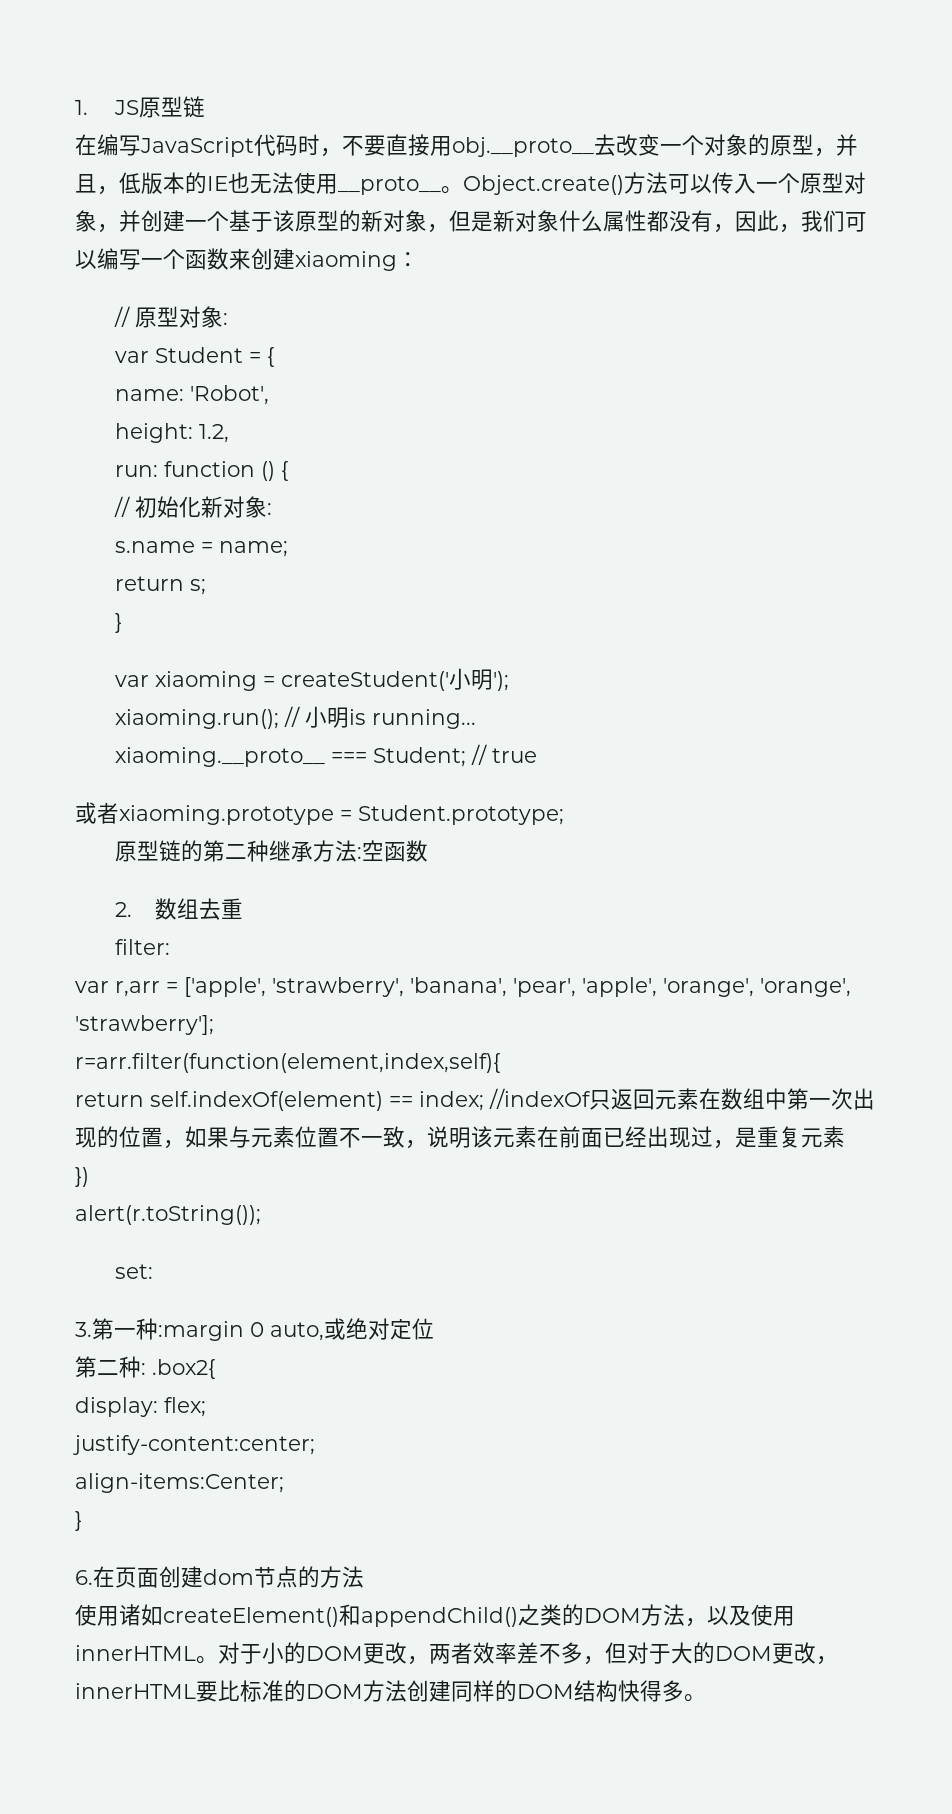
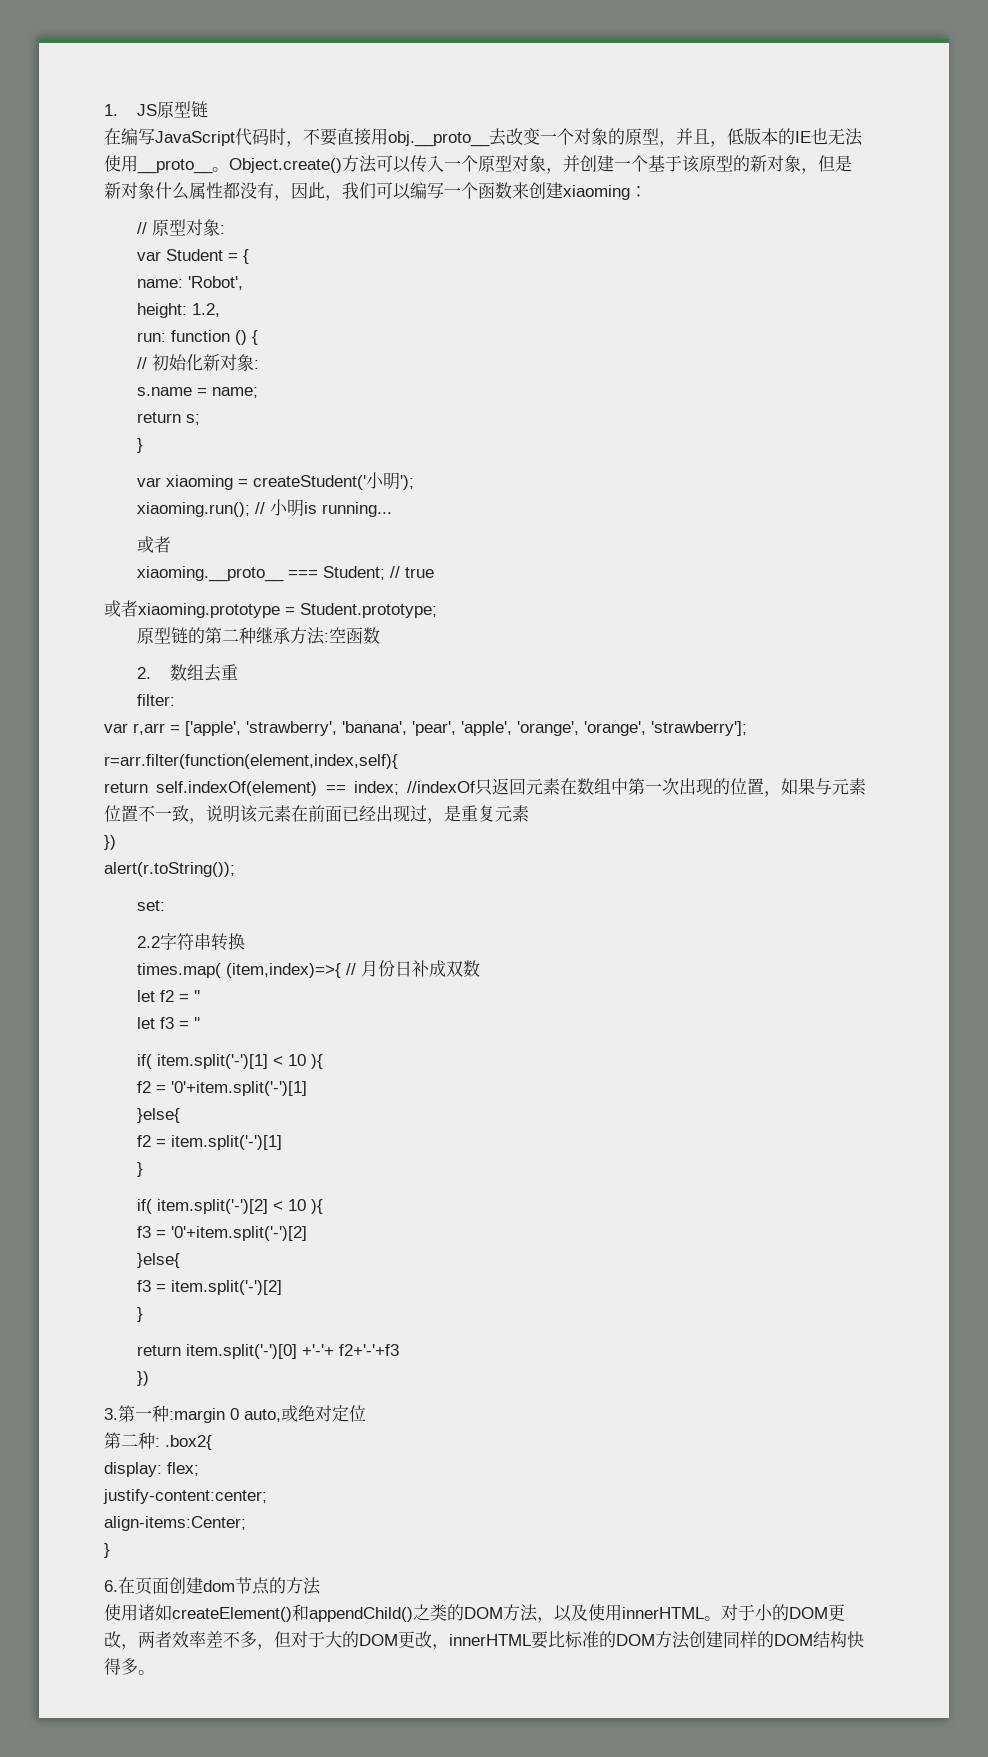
  xiaoming.run(); // 小明is running...
+ 或者
+ 2.2字符串转换
+ times.map( (item,index)=>{ // 月份日补成双数
+ let f2 = ''
+ let f3 = ''
+ if( item.split('-')[1] < 10 ){
+ f2 = '0'+item.split('-')[1]
+ }else{
+ f2 = item.split('-')[1]
+ }
+ if( item.split('-')[2] < 10 ){
+ f3 = '0'+item.split('-')[2]
+ }else{
+ f3 = item.split('-')[2]
+ }
+ return item.split('-')[0] +'-'+ f2+'-'+f3
+ })

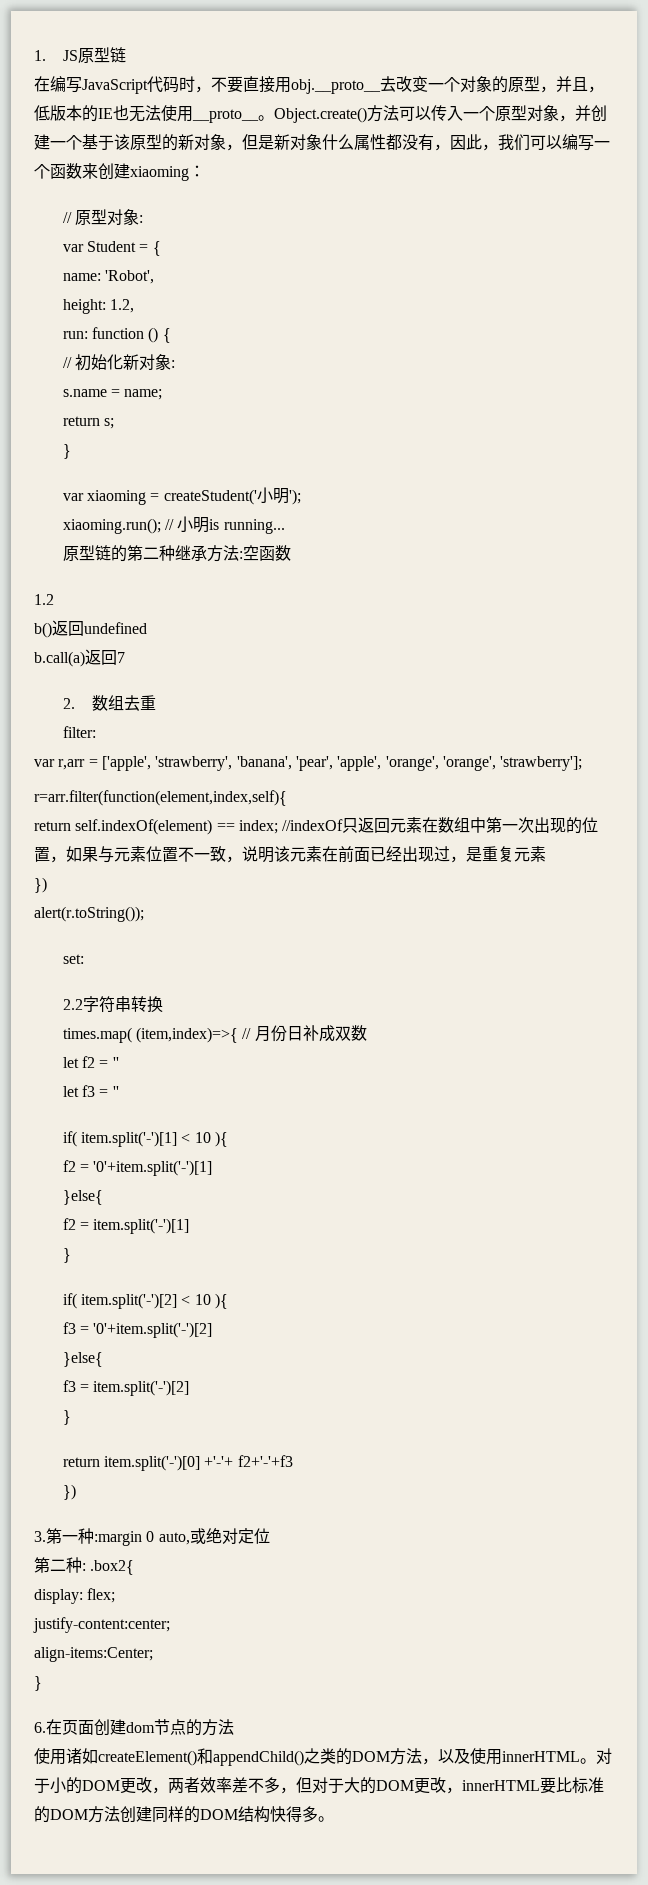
  xiaoming.run(); // 小明is running...
- 或者
- xiaoming.__proto__ === Student; // true
- 或者xiaoming.prototype = Student.prototype;
+ 1.2
+ b()返回undefined
+ b.call(a)返回7

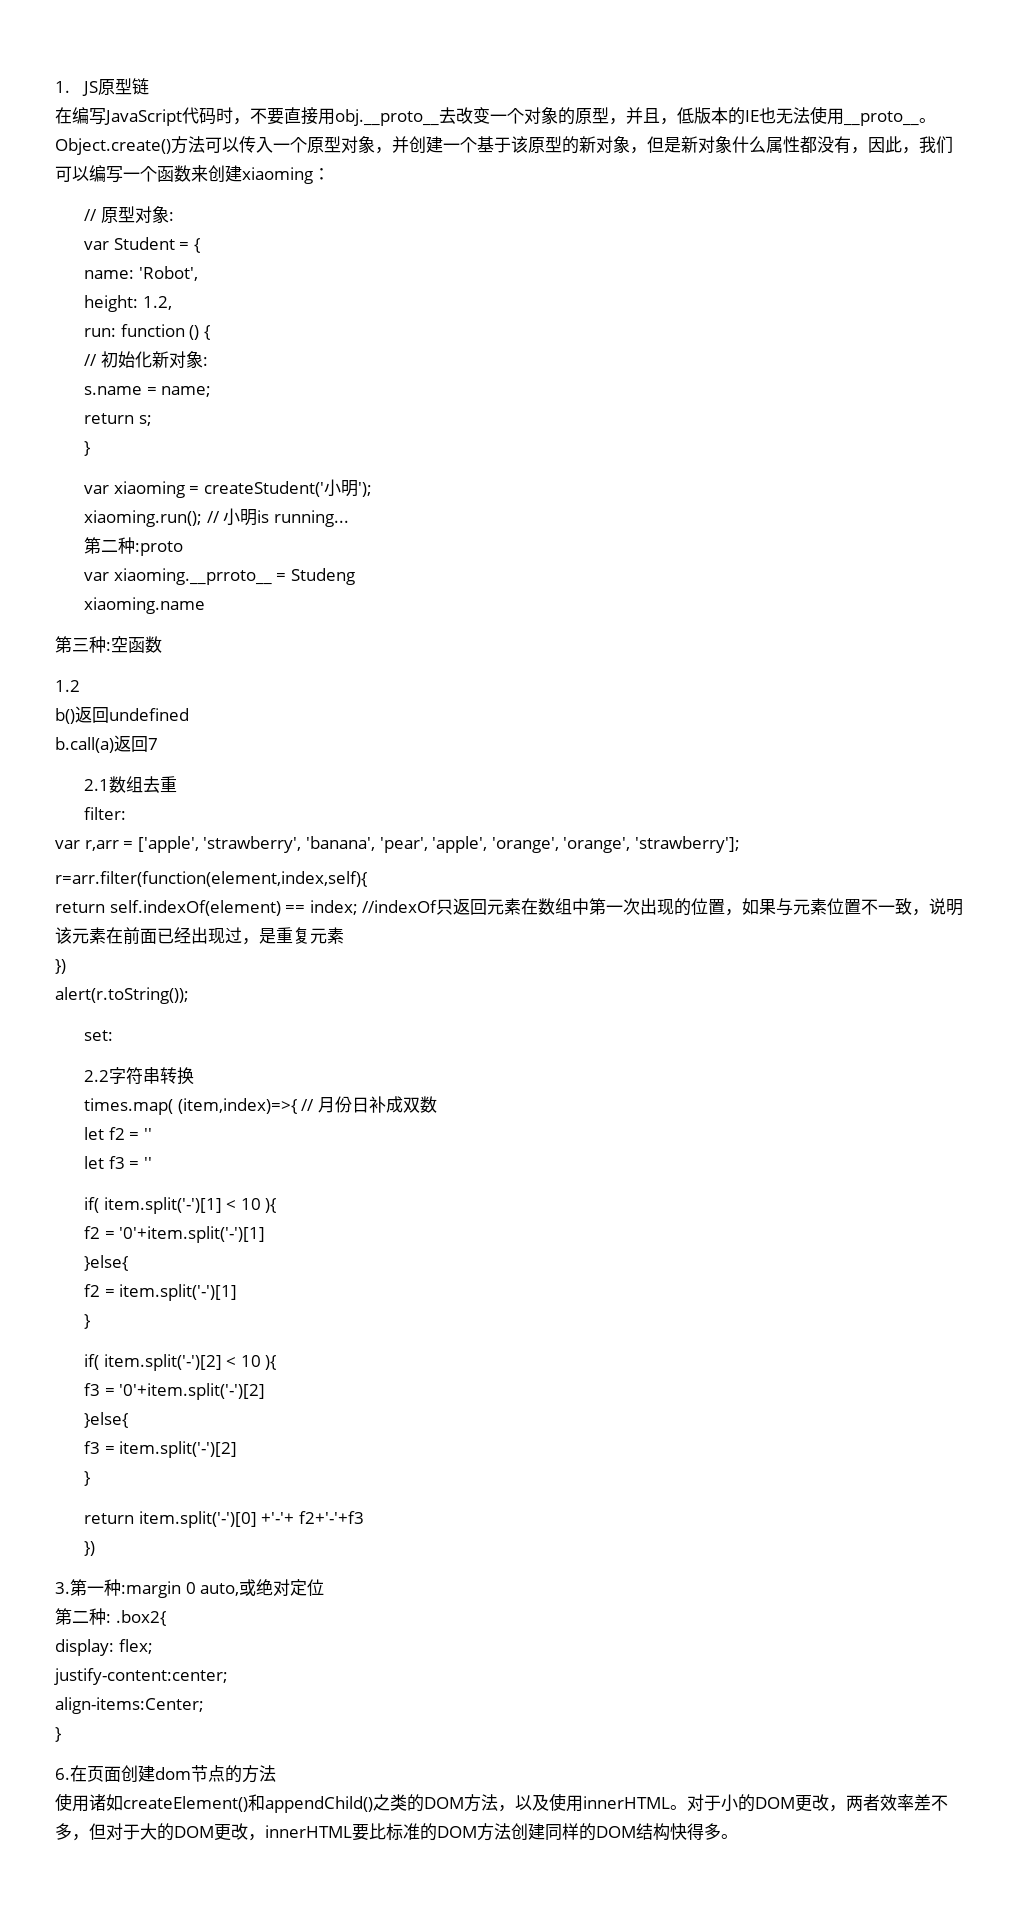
- 原型链的第二种继承方法:空函数
+ 第二种:proto
+ var xiaoming.__prroto__ = Studeng
+ xiaoming.name
+ 第三种:空函数
- 2.数组去重
+ 2.1数组去重

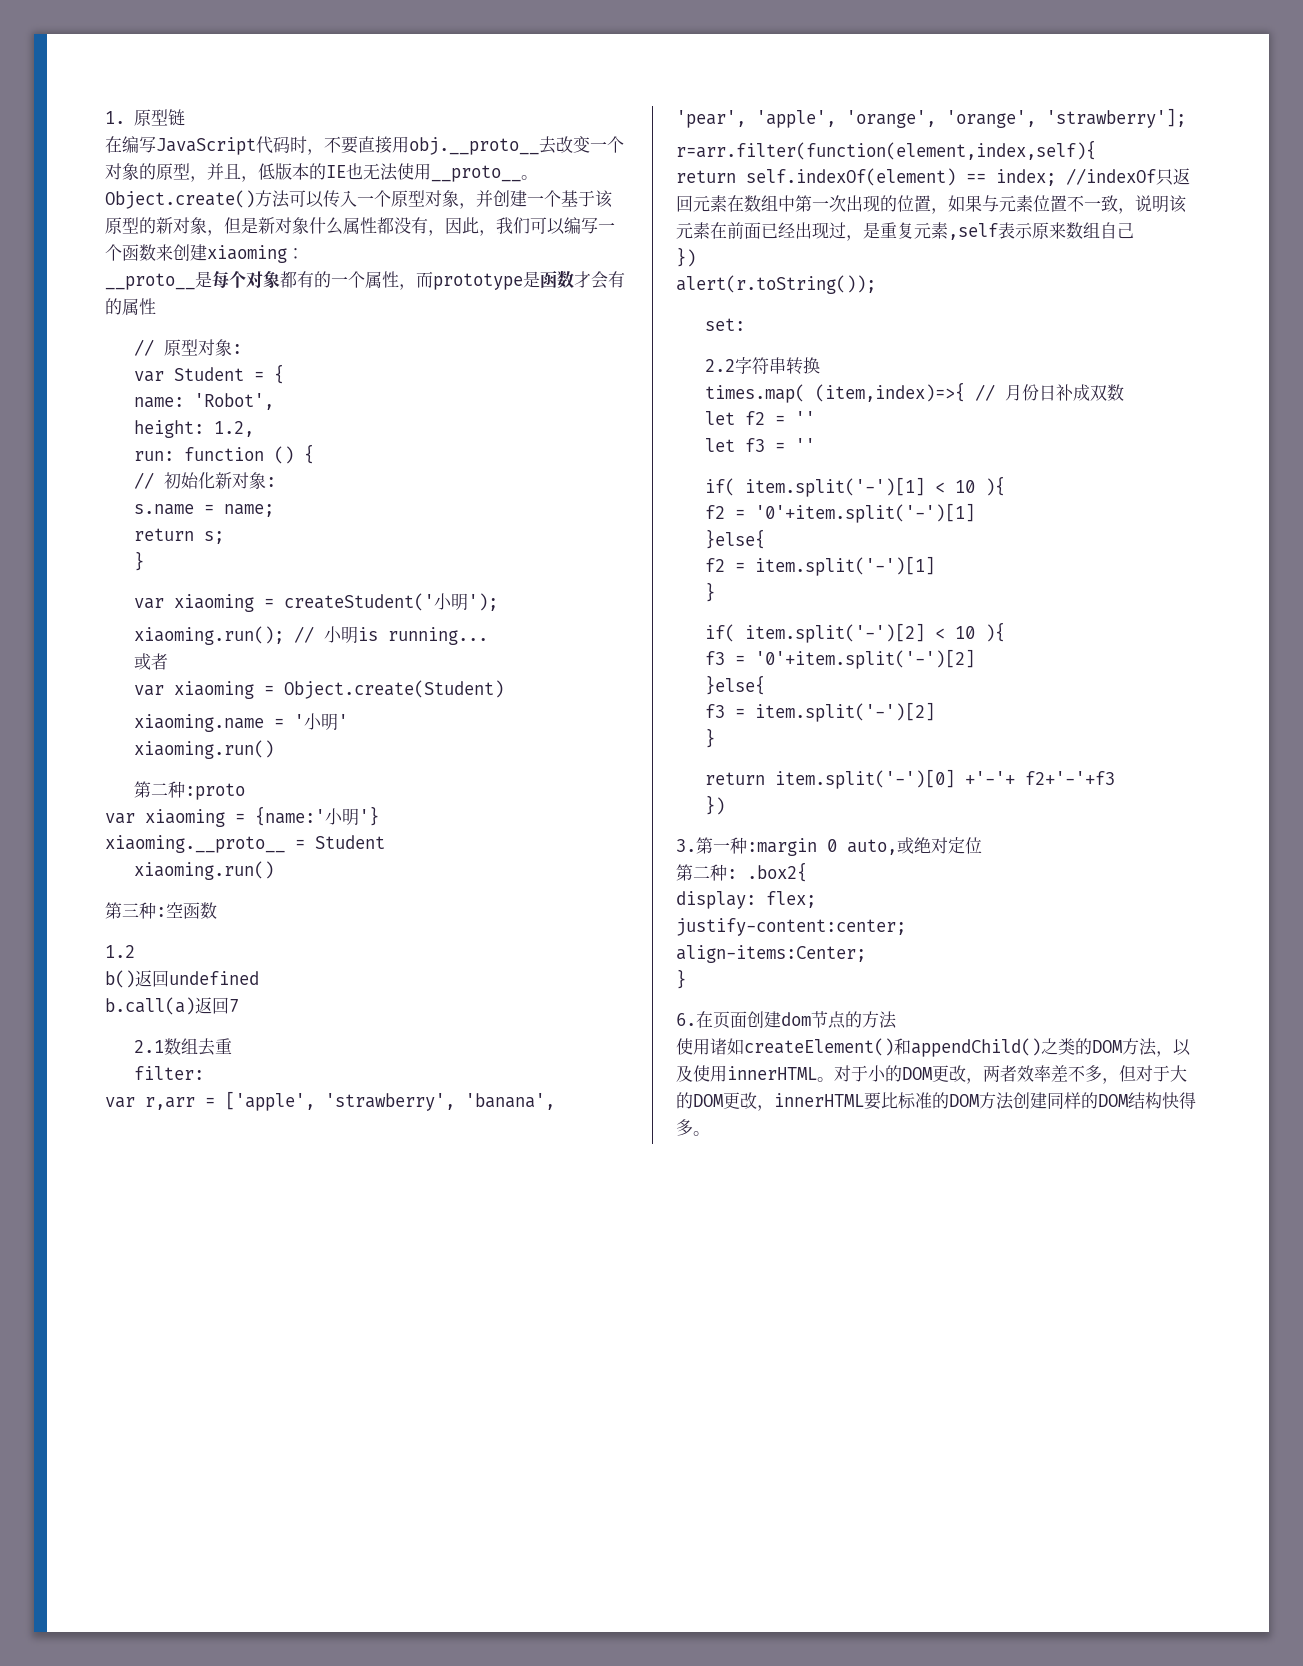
- 1. JS原型链
+ 1.原型链
+ __proto__是每个对象都有的一个属性，而prototype是函数才会有的属性
+ 或者
+ var xiaoming = Object.create(Student)
+ xiaoming.name = '小明'
+ xiaoming.run()
  第二种:proto
- var xiaoming.__prroto__ = Studeng
- xiaoming.name
+ var xiaoming = {name:'小明'}
+ xiaoming.__proto__ = Student
+ xiaoming.run()
- return self.indexOf(element) == index; //indexOf只返回元素在数组中第一次出现的位置，如果与元素位置不一致，说明该元素在前面已经出现过，是重复元素
+ return self.indexOf(element) == index; //indexOf只返回元素在数组中第一次出现的位置，如果与元素位置不一致，说明该元素在前面已经出现过，是重复元素,self表示原来数组自己

